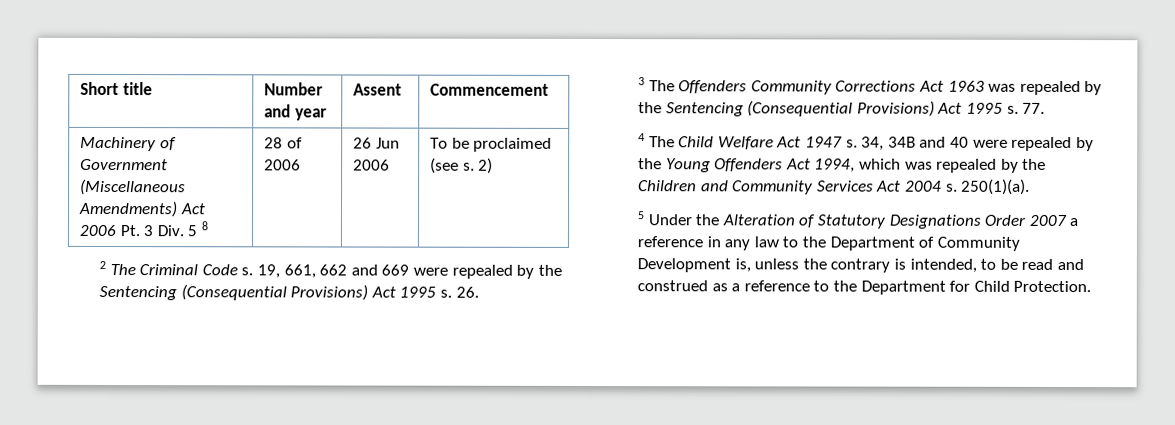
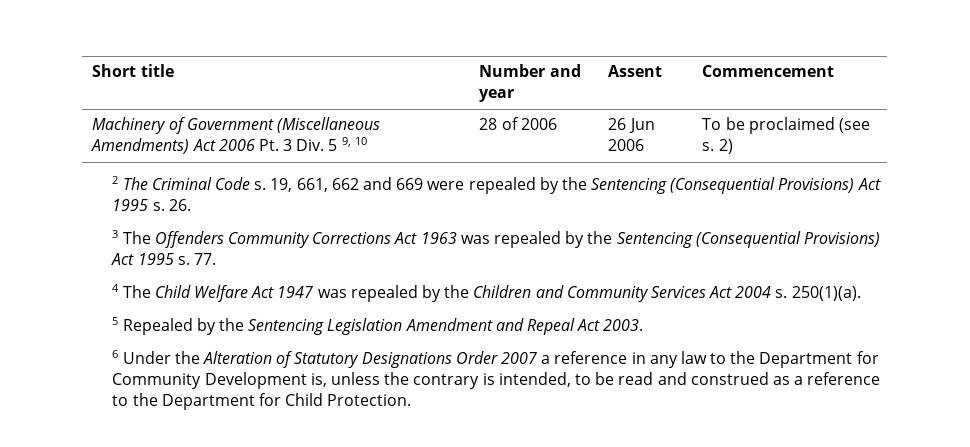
- Machinery of Government (Miscellaneous Amendments) Act 2006 Pt. 3 Div. 5 8 | 28 of 2006 | 26 Jun 2006 | To be proclaimed (see s. 2)
+ Machinery of Government (Miscellaneous Amendments) Act 2006 Pt. 3 Div. 5 9, 10 | 28 of 2006 | 26 Jun 2006 | To be proclaimed (see s. 2)
- 4 The Child Welfare Act 1947 s. 34, 34B and 40 were repealed by the Young Offenders Act 1994, which was repealed by the Children and Community Services Act 2004 s.
+ 4 The Child Welfare Act 1947 was repealed by the Children and Community Services Act 2004 s.
- 5 Under the Alteration of Statutory Designations Order 2007 a reference in any law to the Department of Community Development is, unless the contrary is intended, to be read and construed as a reference to the Department for Child Protection.
+ 5 Repealed by the Sentencing Legislation Amendment and Repeal Act 2003.
+ 6 Under the Alteration of Statutory Designations Order 2007 a reference in any law to the Department for Community Development is, unless the contrary is intended, to be read and construed as a reference to the Department for Child Protection.

